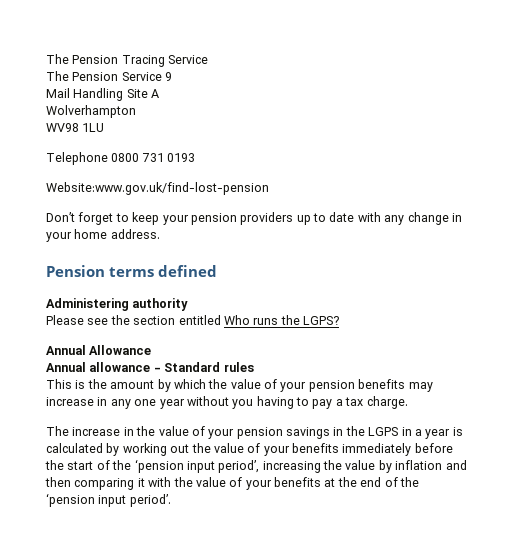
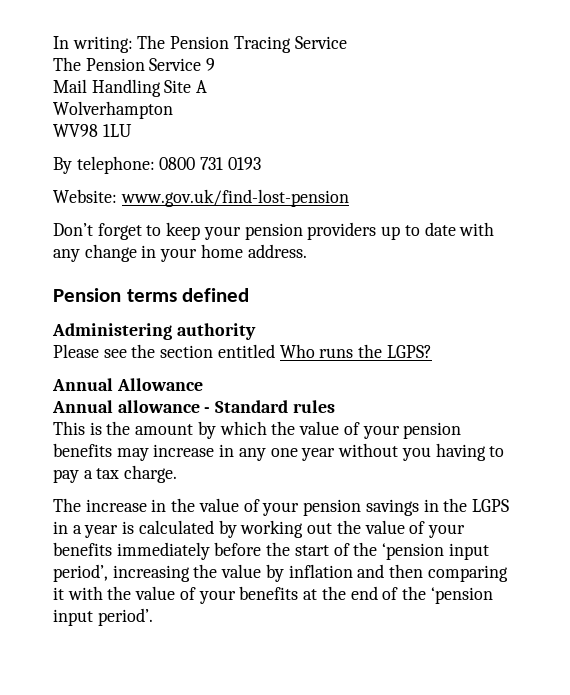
- The Pension Tracing Service
+ In writing: The Pension Tracing Service
- Telephone 0800 731 0193
+ By telephone: 0800 731 0193
- Website:www.gov.uk/find-lost-pension
+ Website: www.gov.uk/find-lost-pension

